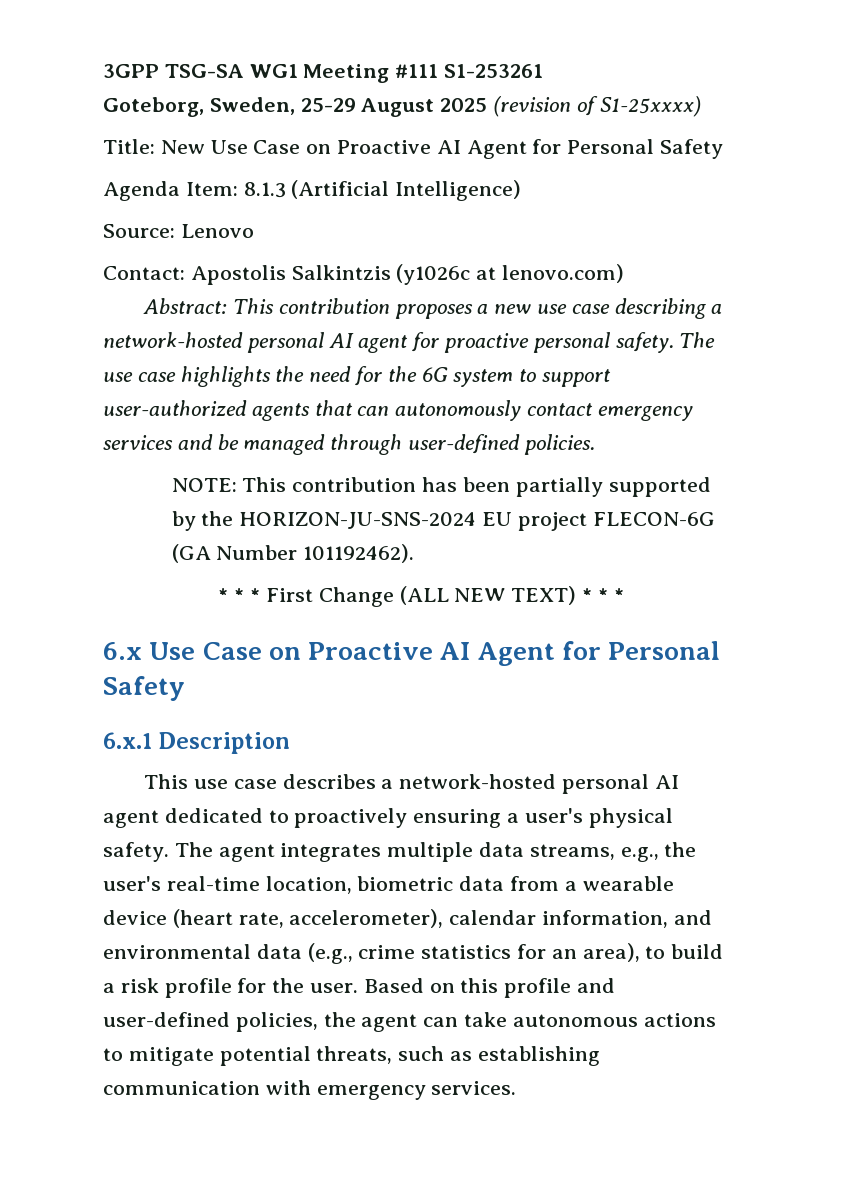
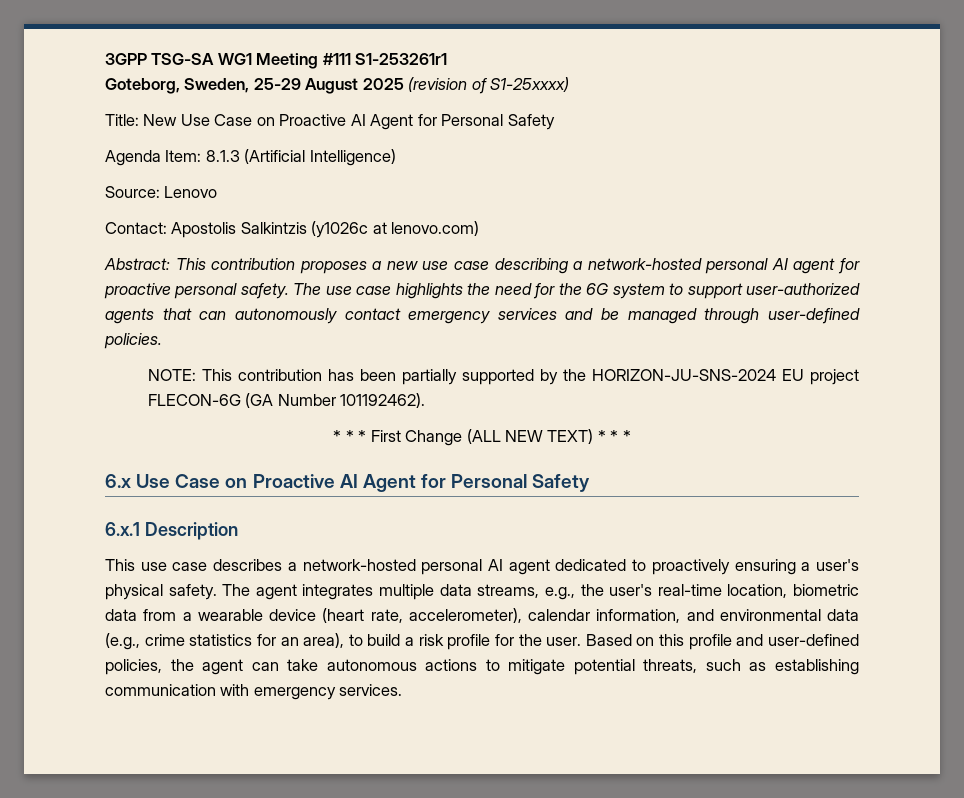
- 3GPP TSG-SA WG1 Meeting #111 S1-253261
+ 3GPP TSG-SA WG1 Meeting #111 S1-253261r1

